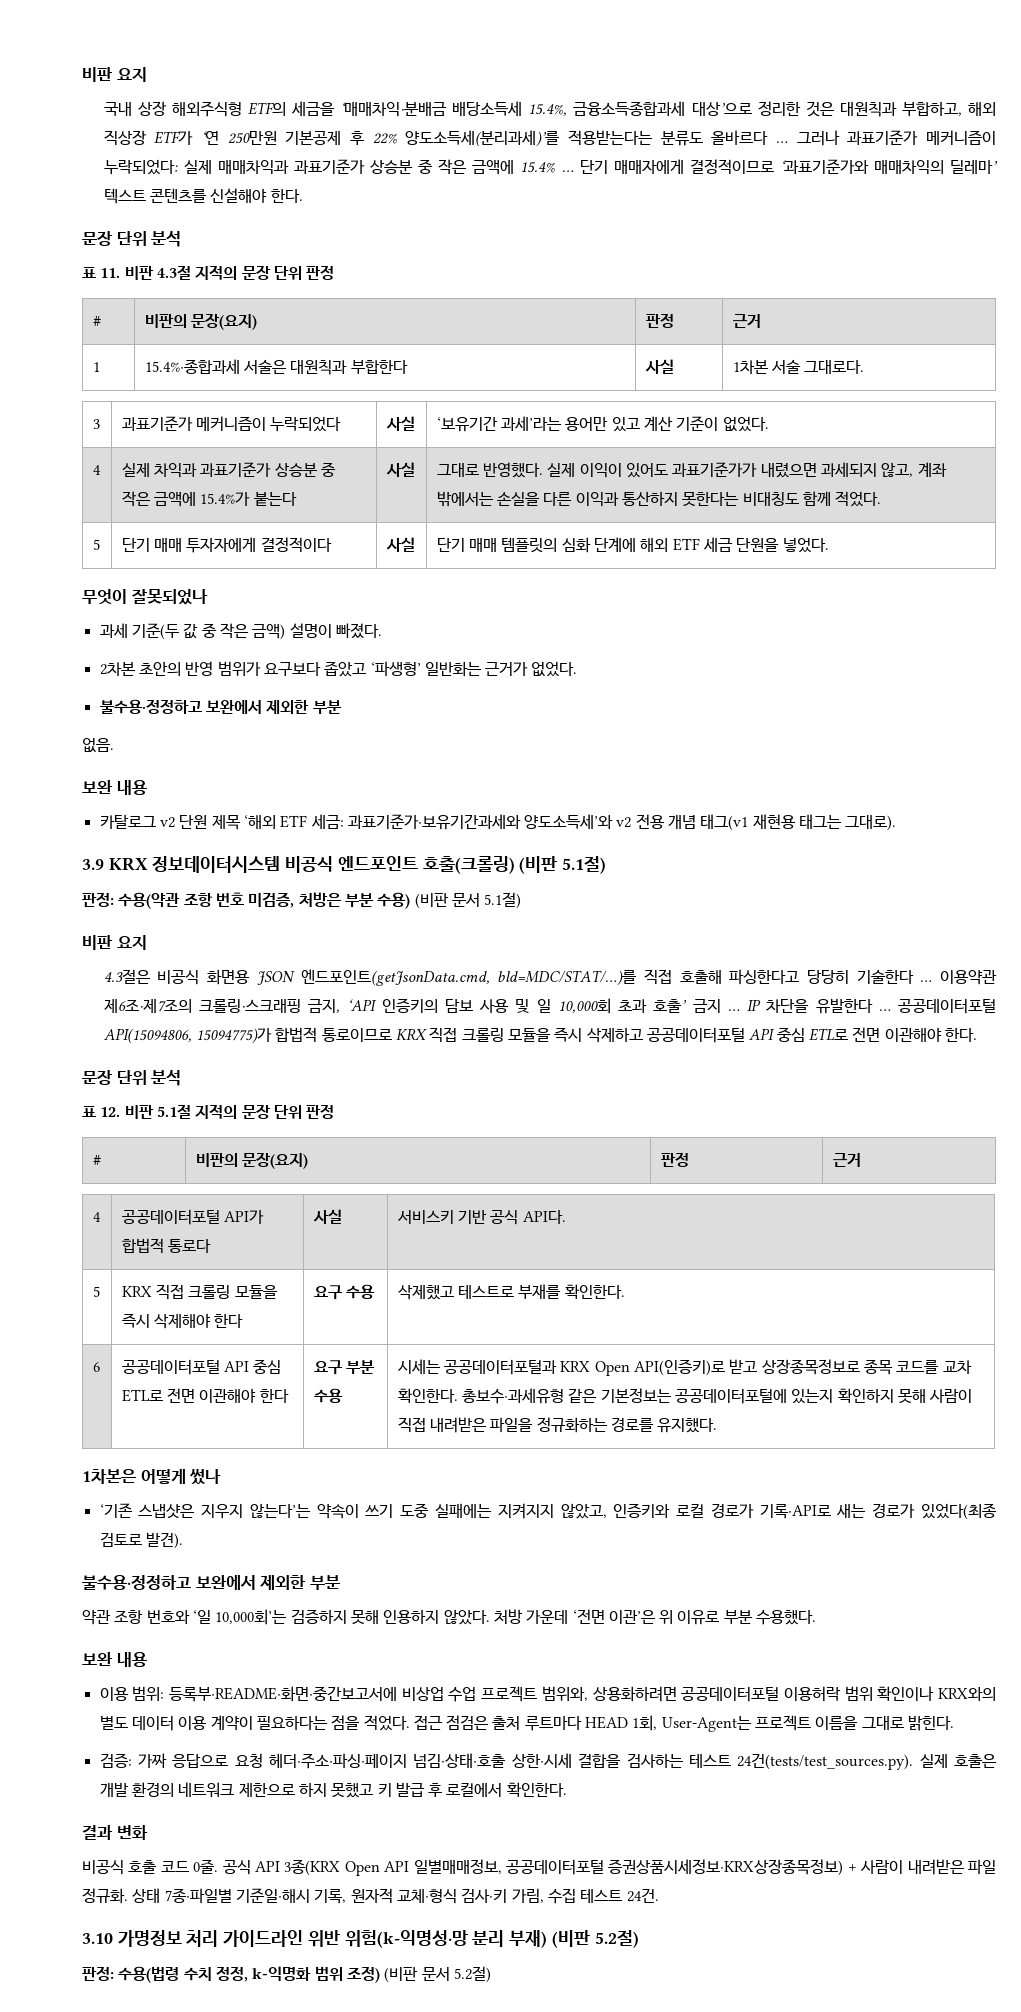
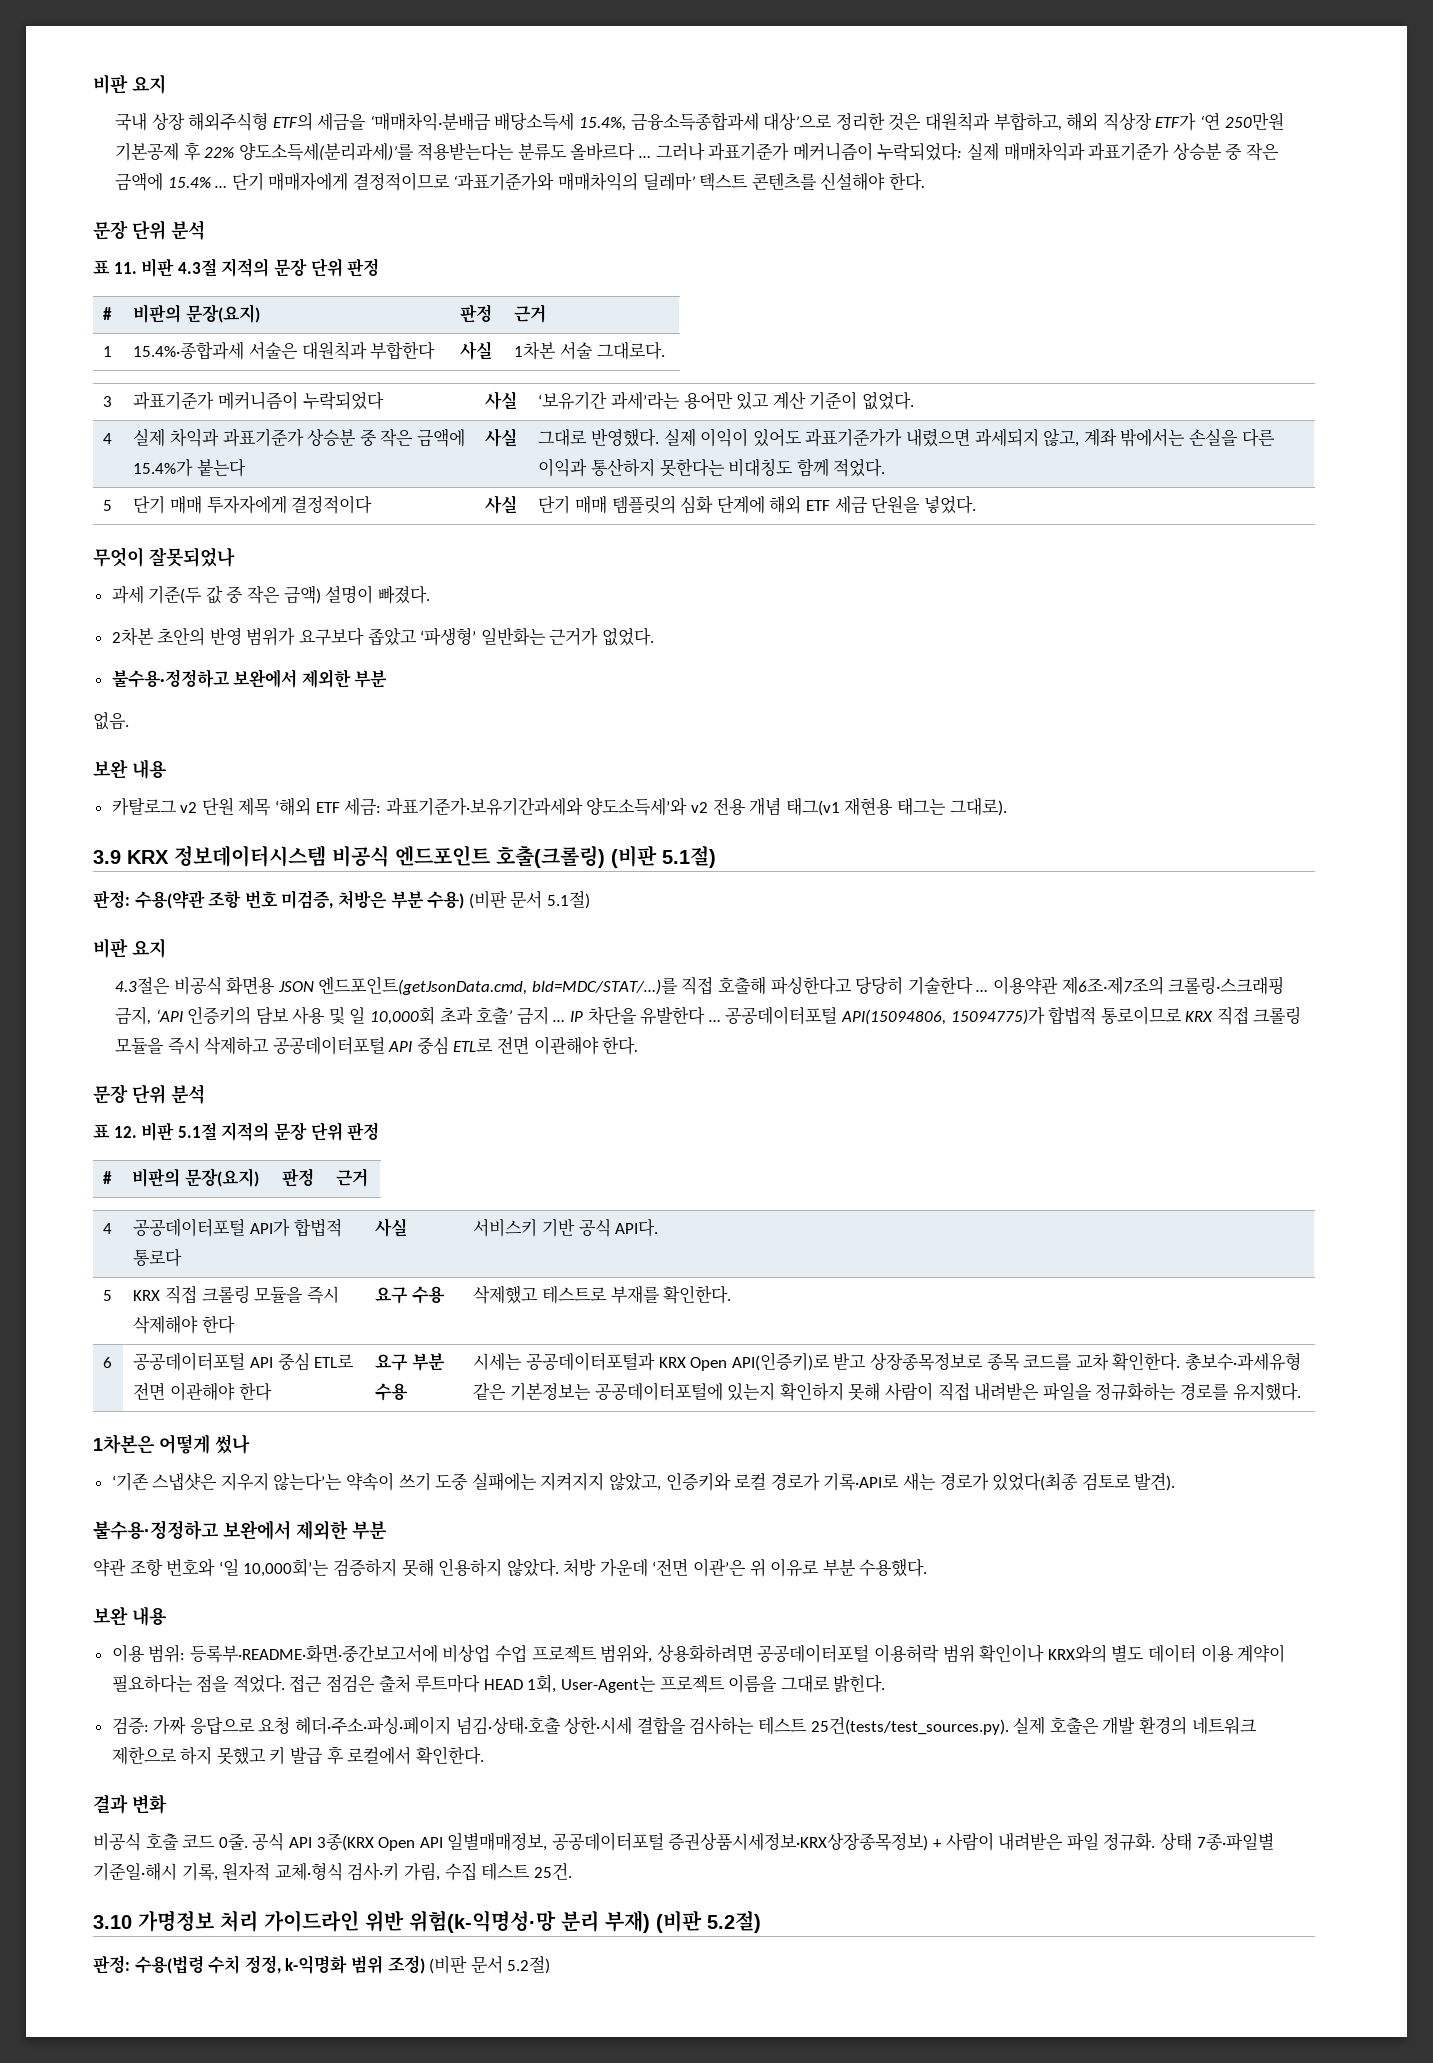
- 검증: 가짜 응답으로 요청 헤더·주소·파싱·페이지 넘김·상태·호출 상한·시세 결합을 검사하는 테스트 24건(tests/test_sources.py). 실제 호출은 개발 환경의 네트워크 제한으로 하지 못했고 키 발급 후 로컬에서 확인한다.
+ 검증: 가짜 응답으로 요청 헤더·주소·파싱·페이지 넘김·상태·호출 상한·시세 결합을 검사하는 테스트 25건(tests/test_sources.py). 실제 호출은 개발 환경의 네트워크 제한으로 하지 못했고 키 발급 후 로컬에서 확인한다.
- 상태 7종·파일별 기준일·해시 기록, 원자적 교체·형식 검사·키 가림, 수집 테스트 24건.
+ 상태 7종·파일별 기준일·해시 기록, 원자적 교체·형식 검사·키 가림, 수집 테스트 25건.

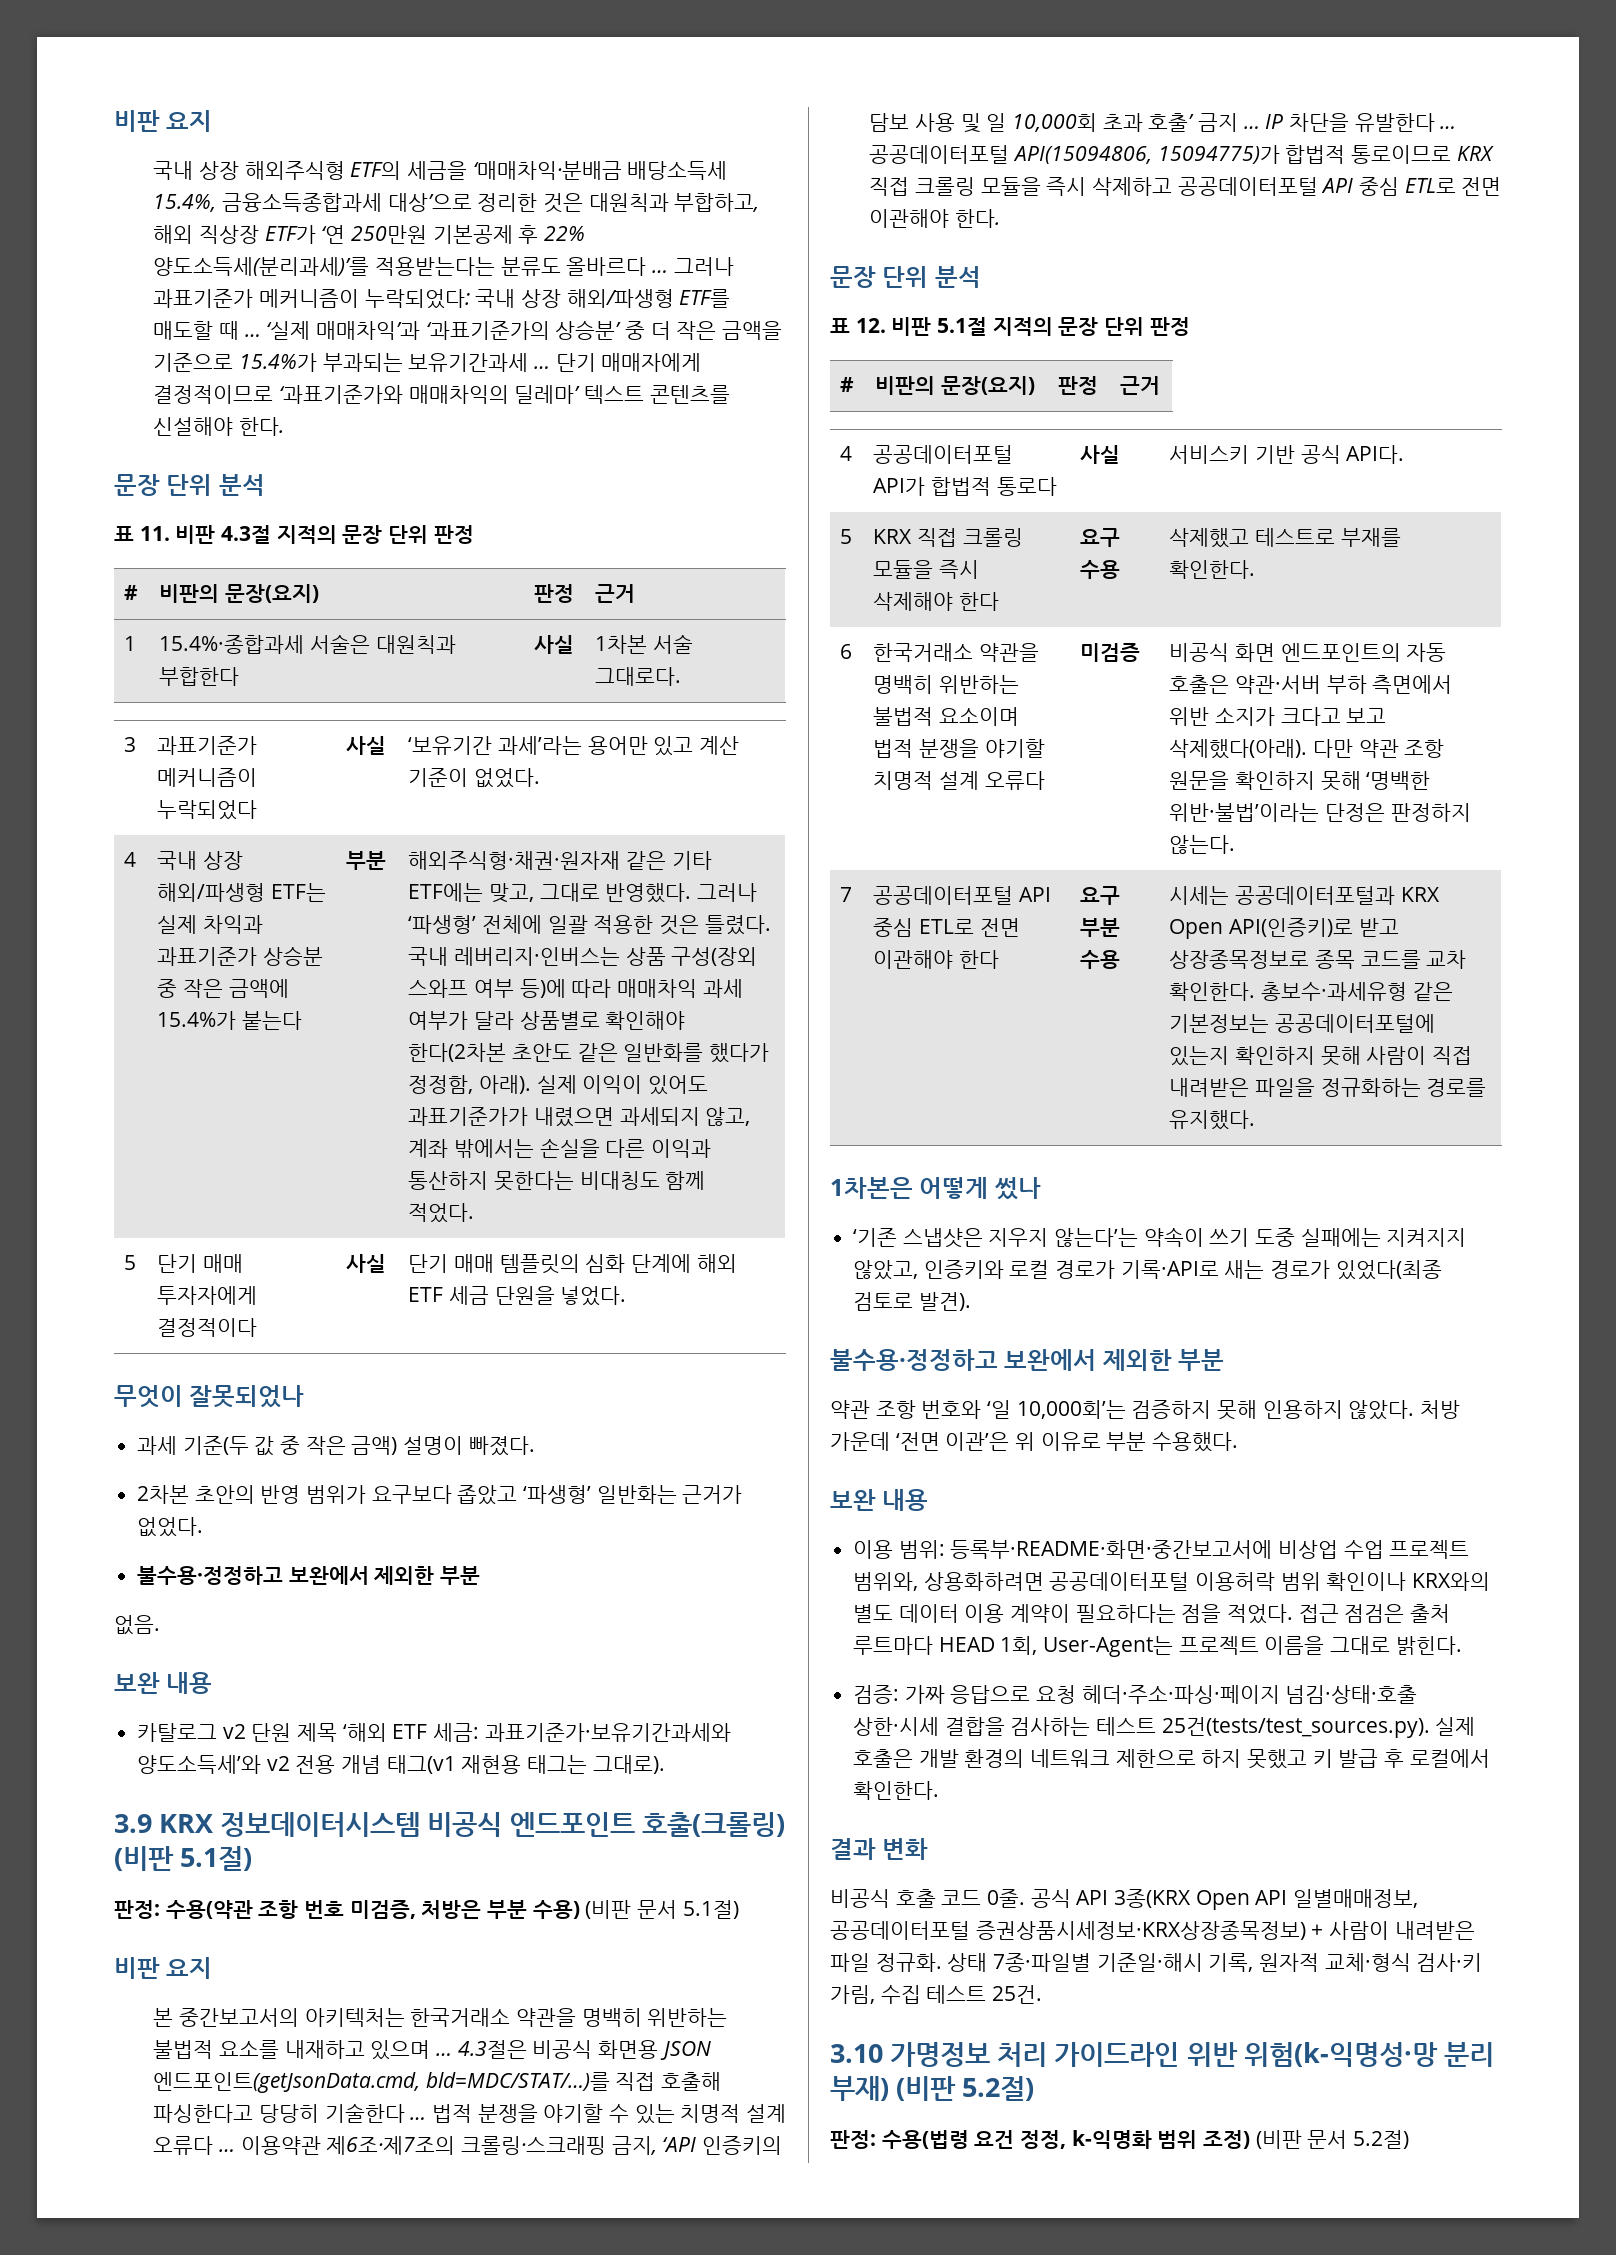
- 그러나 과표기준가 메커니즘이 누락되었다: 실제 매매차익과 과표기준가 상승분 중 작은 금액에 15.4% …
+ 그러나 과표기준가 메커니즘이 누락되었다: 국내 상장 해외/파생형 ETF를 매도할 때 … ‘실제 매매차익’과 ‘과표기준가의 상승분’ 중 더 작은 금액을 기준으로 15.4%가 부과되는 보유기간과세 …
- 실제 차익과 과표기준가 상승분 중 작은 금액에 15.4%가 붙는다
+ 국내 상장 해외/파생형 ETF는 실제 차익과 과표기준가 상승분 중 작은 금액에 15.4%가 붙는다
- 사실 | 그대로 반영했다.
+ 부분 | 해외주식형·채권·원자재 같은 기타 ETF에는 맞고, 그대로 반영했다. 그러나 ‘파생형’ 전체에 일괄 적용한 것은 틀렸다. 국내 레버리지·인버스는 상품 구성(장외 스와프 여부 등)에 따라 매매차익 과세 여부가 달라 상품별로 확인해야 한다(2차본 초안도 같은 일반화를 했다가 정정함, 아래).
+ 본 중간보고서의 아키텍처는 한국거래소 약관을 명백히 위반하는 불법적 요소를 내재하고 있으며 …
+ 법적 분쟁을 야기할 수 있는 치명적 설계 오류다 …
- 6 | 공공데이터포털 API 중심 ETL로 전면 이관해야 한다 | 요구 부분 수용 | 시세는 공공데이터포털과 KRX Open API(인증키)로 받고 상장종목정보로 종목 코드를 교차 확인한다. 총보수·과세유형 같은 기본정보는 공공데이터포털에 있는지 확인하지 못해 사람이 직접 내려받은 파일을 정규화하는 경로를 유지했다.
+ 6 | 한국거래소 약관을 명백히 위반하는 불법적 요소이며 법적 분쟁을 야기할 치명적 설계 오류다 | 미검증 | 비공식 화면 엔드포인트의 자동 호출은 약관·서버 부하 측면에서 위반 소지가 크다고 보고 삭제했다(아래). 다만 약관 조항 원문을 확인하지 못해 ‘명백한 위반·불법’이라는 단정은 판정하지 않는다.
+ 7 | 공공데이터포털 API 중심 ETL로 전면 이관해야 한다 | 요구 부분 수용 | 시세는 공공데이터포털과 KRX Open API(인증키)로 받고 상장종목정보로 종목 코드를 교차 확인한다. 총보수·과세유형 같은 기본정보는 공공데이터포털에 있는지 확인하지 못해 사람이 직접 내려받은 파일을 정규화하는 경로를 유지했다.
- 판정: 수용(법령 수치 정정, k-익명화 범위 조정) (비판 문서 5.2절)
+ 판정: 수용(법령 요건 정정, k-익명화 범위 조정) (비판 문서 5.2절)

